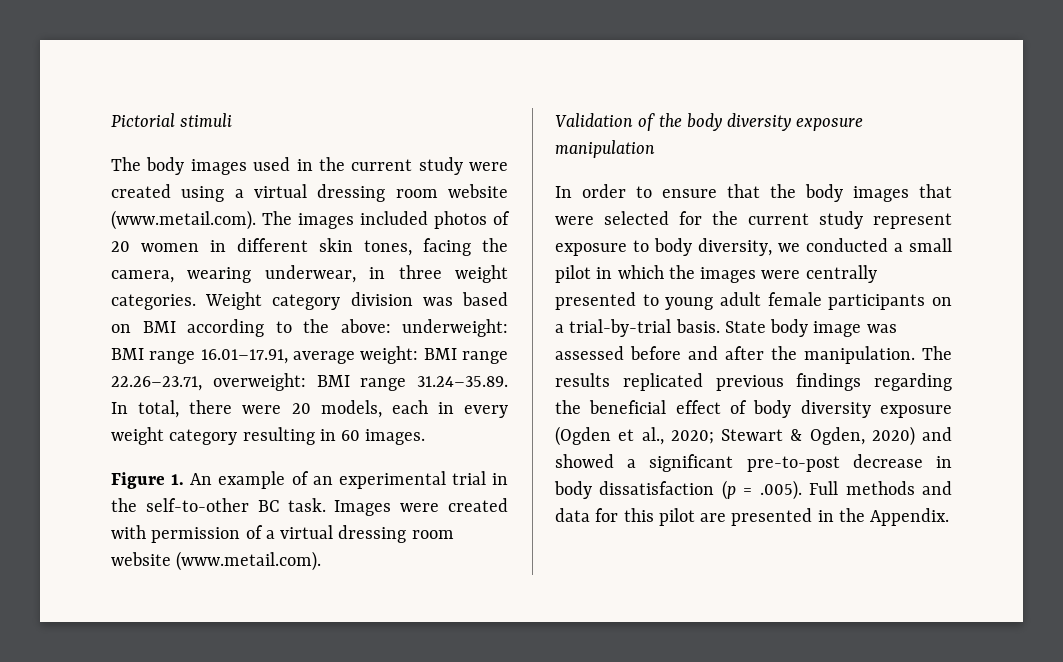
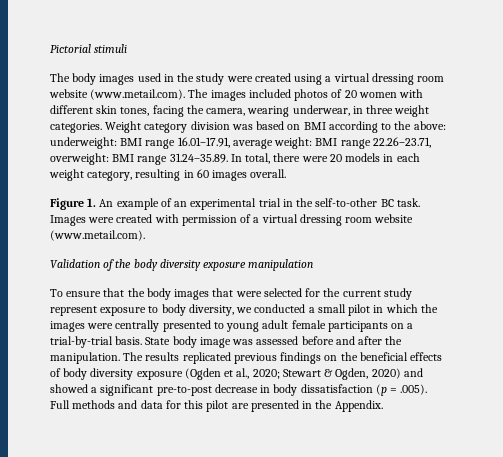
- The body images used in the current study were created using a virtual dressing room website (www.metail.com). The images included photos of 20 women in different skin tones, facing the camera, wearing underwear, in three weight categories.
+ The body images used in the study were created using a virtual dressing room website (www.metail.com). The images included photos of 20 women with different skin tones, facing the camera, wearing underwear, in three weight categories.
- Weight category division was based on BMI according to the above: underweight: BMI range 16.01–17.91, average weight: BMI range 22.26–23.71, overweight: BMI range 31.24–35.89. In total, there were 20 models, each in every weight category resulting in 60 images.
+ Weight category division was based on BMI according to the above: underweight: BMI range 16.01–17.91, average weight: BMI range 22.26–23.71, overweight: BMI range 31.24–35.89. In total, there were 20 models in each weight category, resulting in 60 images overall.
- In order to ensure that the body images that were selected for the current study represent exposure to body diversity, we conducted a small pilot in which the images were centrally presented to young adult female participants on a trial-by-trial basis.
+ To ensure that the body images that were selected for the current study represent exposure to body diversity, we conducted a small pilot in which the images were centrally presented to young adult female participants on a trial-by-trial basis.
- The results replicated previous findings regarding the beneficial effect of body diversity exposure (Ogden et al., 2020; Stewart & Ogden, 2020) and showed a significant pre-to-post decrease in body dissatisfaction (p = .005). Full methods and data for this pilot are presented in the Appendix.
+ The results replicated previous findings on the beneficial effects of body diversity exposure (Ogden et al., 2020; Stewart & Ogden, 2020) and showed a significant pre-to-post decrease in body dissatisfaction (p = .005). Full methods and data for this pilot are presented in the Appendix.

